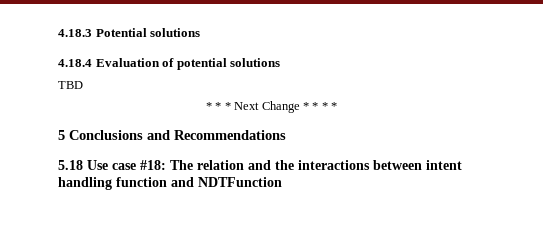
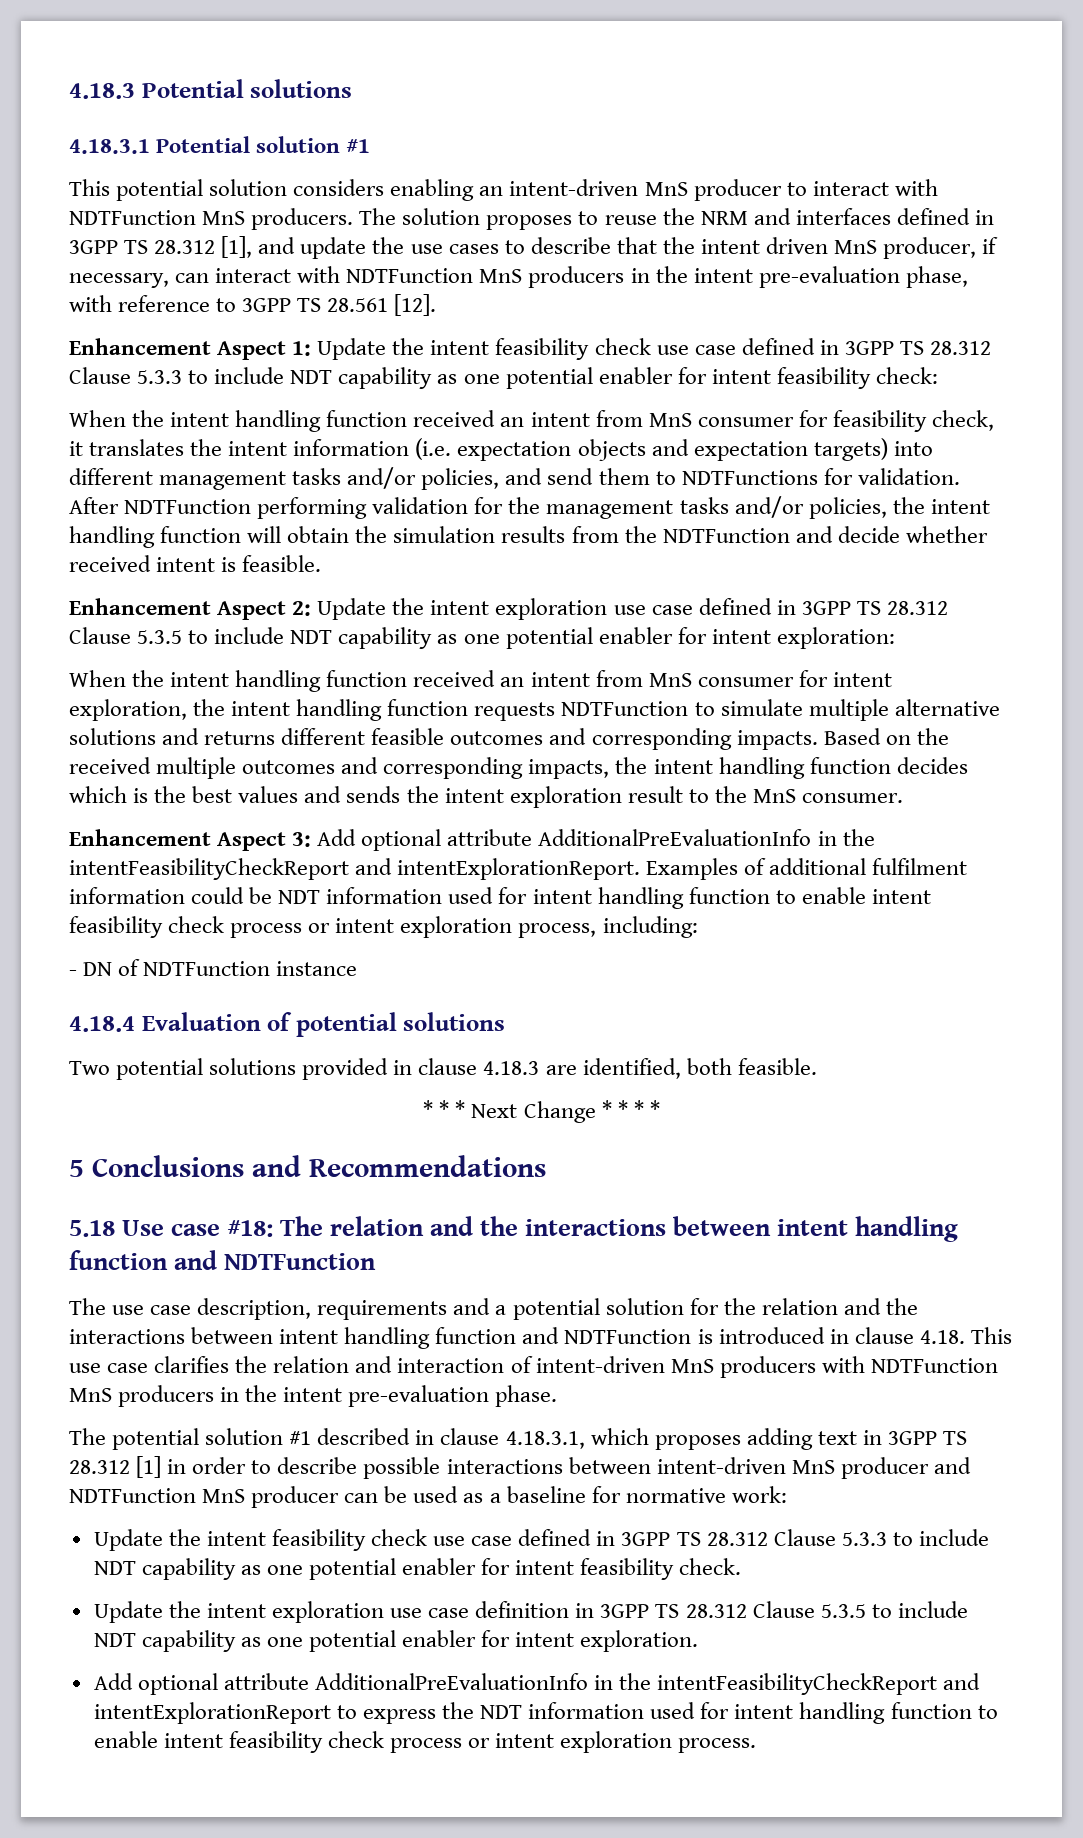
+ 4.18.3.1 Potential solution #1
+ This potential solution considers enabling an intent-driven MnS producer to interact with NDTFunction MnS producers. The solution proposes to reuse the NRM and interfaces defined in 3GPP TS 28.312 [1], and update the use cases to describe that the intent driven MnS producer, if necessary, can interact with NDTFunction MnS producers in the intent pre-evaluation phase, with reference to 3GPP TS 28.561 [12].
+ Enhancement Aspect 1: Update the intent feasibility check use case defined in 3GPP TS 28.312 Clause 5.3.3 to include NDT capability as one potential enabler for intent feasibility check:
+ When the intent handling function received an intent from MnS consumer for feasibility check, it translates the intent information (i.e. expectation objects and expectation targets) into different management tasks and/or policies, and send them to NDTFunctions for validation. After NDTFunction performing validation for the management tasks and/or policies, the intent handling function will obtain the simulation results from the NDTFunction and decide whether received intent is feasible.
+ Enhancement Aspect 2: Update the intent exploration use case defined in 3GPP TS 28.312 Clause 5.3.5 to include NDT capability as one potential enabler for intent exploration:
+ When the intent handling function received an intent from MnS consumer for intent exploration, the intent handling function requests NDTFunction to simulate multiple alternative solutions and returns different feasible outcomes and corresponding impacts. Based on the received multiple outcomes and corresponding impacts, the intent handling function decides which is the best values and sends the intent exploration result to the MnS consumer.
+ Enhancement Aspect 3: Add optional attribute AdditionalPreEvaluationInfo in the intentFeasibilityCheckReport and intentExplorationReport. Examples of additional fulfilment information could be NDT information used for intent handling function to enable intent feasibility check process or intent exploration process, including:
+ - DN of NDTFunction instance
- TBD
+ Two potential solutions provided in clause 4.18.3 are identified, both feasible.
+ The use case description, requirements and a potential solution for the relation and the interactions between intent handling function and NDTFunction is introduced in clause 4.18. This use case clarifies the relation and interaction of intent-driven MnS producers with NDTFunction MnS producers in the intent pre-evaluation phase.
+ The potential solution #1 described in clause 4.18.3.1, which proposes adding text in 3GPP TS 28.312 [1] in order to describe possible interactions between intent-driven MnS producer and NDTFunction MnS producer can be used as a baseline for normative work:
+ Update the intent feasibility check use case defined in 3GPP TS 28.312 Clause 5.3.3 to include NDT capability as one potential enabler for intent feasibility check.
+ Update the intent exploration use case definition in 3GPP TS 28.312 Clause 5.3.5 to include NDT capability as one potential enabler for intent exploration.
+ Add optional attribute AdditionalPreEvaluationInfo in the intentFeasibilityCheckReport and intentExplorationReport to express the NDT information used for intent handling function to enable intent feasibility check process or intent exploration process.

